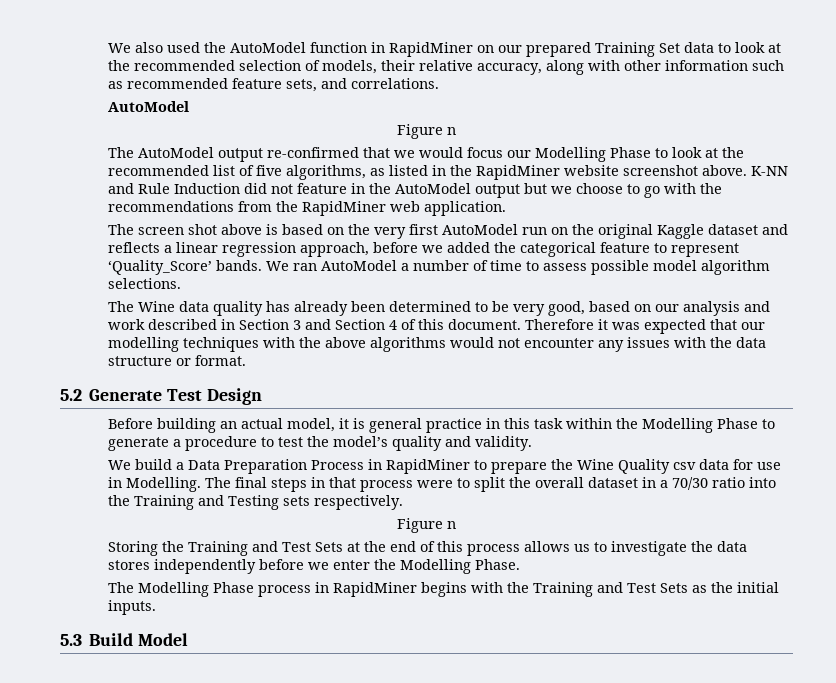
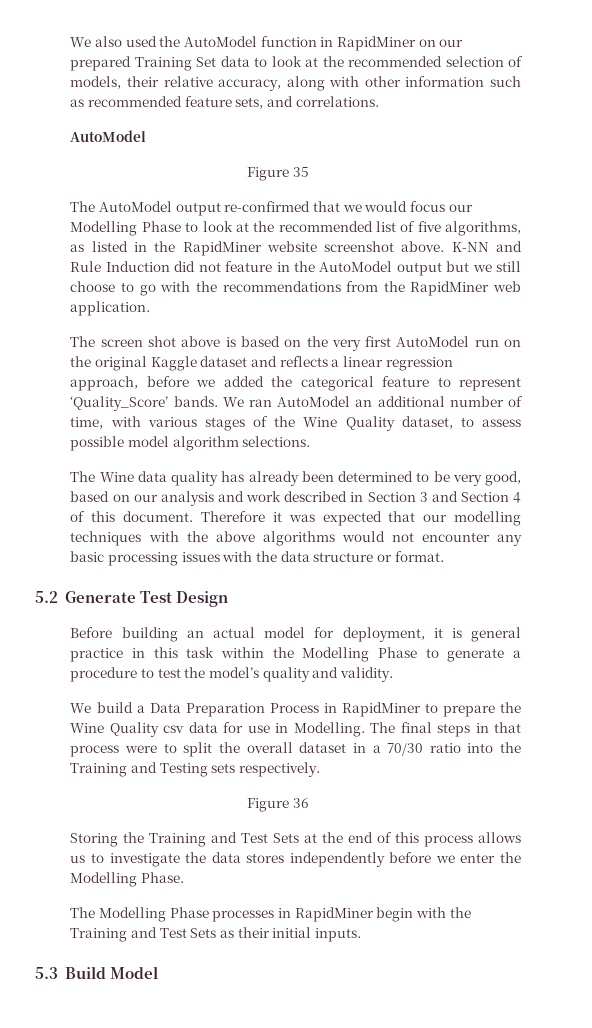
  We also used the AutoModel function in RapidMiner on our prepared Training Set data to look at the recommended selection of models, their relative accuracy, along with other information such as recommended feature sets, and correlations.
  AutoModel
- Figure n
+ Figure 35
- K-NN and Rule Induction did not feature in the AutoModel output but we choose to go with the recommendations from the RapidMiner web application.
+ K-NN and Rule Induction did not feature in the AutoModel output but we still choose to go with the recommendations from the RapidMiner web application.
- We ran AutoModel a number of time to assess possible model algorithm selections.
+ We ran AutoModel an additional number of time, with various stages of the Wine Quality dataset, to assess possible model algorithm selections.
- Therefore it was expected that our modelling techniques with the above algorithms would not encounter any issues with the data structure or format.
+ Therefore it was expected that our modelling techniques with the above algorithms would not encounter any basic processing issues with the data structure or format.
- Before building an actual model, it is general practice in this task within the Modelling Phase to generate a procedure to test the model’s quality and validity.
+ Before building an actual model for deployment, it is general practice in this task within the Modelling Phase to generate a procedure to test the model’s quality and validity.
  The final steps in that process were to split the overall dataset in a 70/30 ratio into the Training and Testing sets respectively.
- Figure n
+ Figure 36
- The Modelling Phase process in RapidMiner begins with the Training and Test Sets as the initial inputs.
+ The Modelling Phase processes in RapidMiner begin with the Training and Test Sets as their initial inputs.

